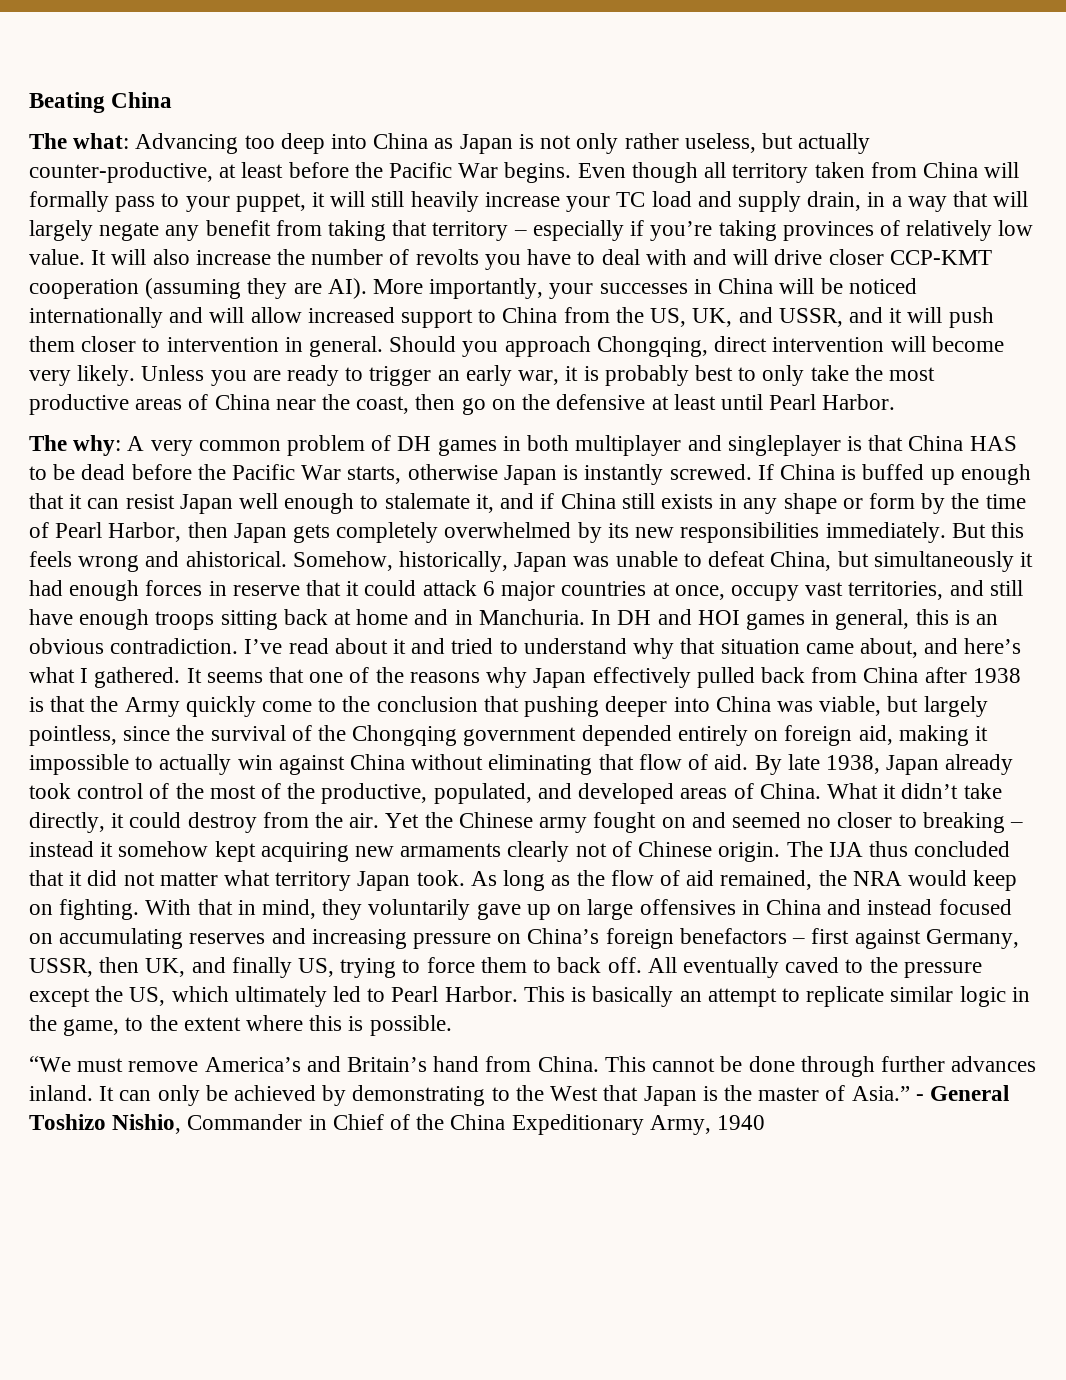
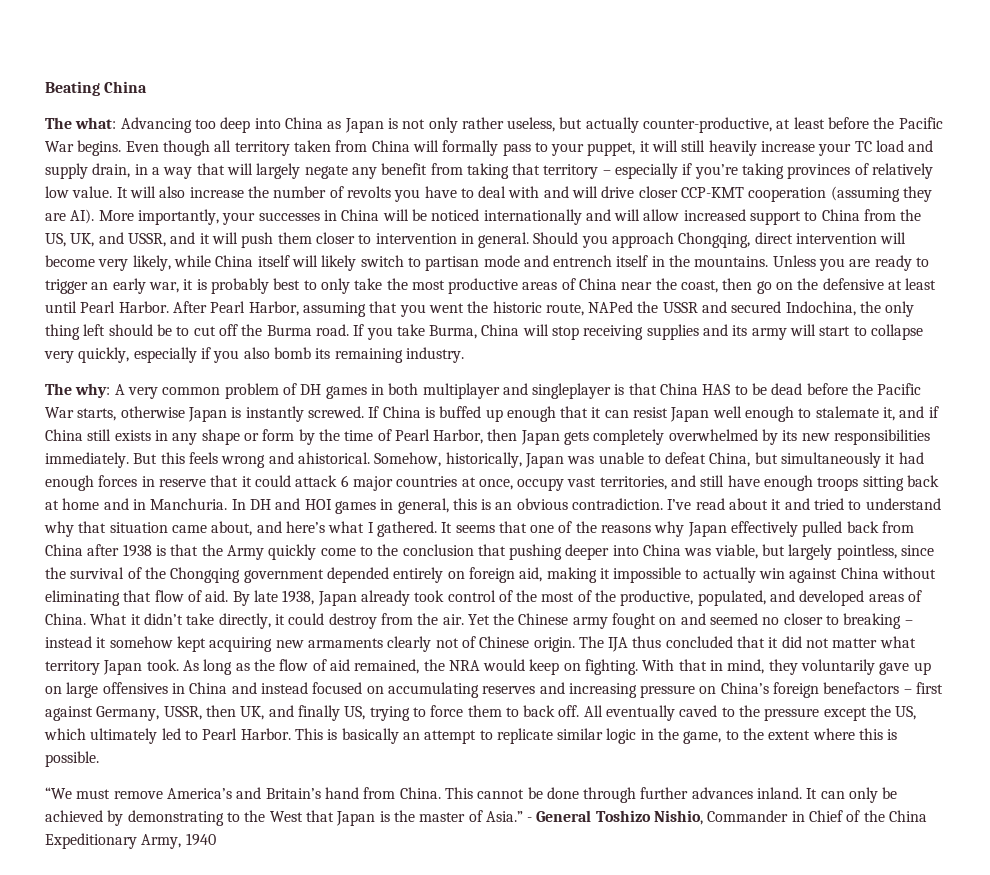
- Should you approach Chongqing, direct intervention will become very likely.
+ Should you approach Chongqing, direct intervention will become very likely, while China itself will likely switch to partisan mode and entrench itself in the mountains.
+ After Pearl Harbor, assuming that you went the historic route, NAPed the USSR and secured Indochina, the only thing left should be to cut off the Burma road. If you take Burma, China will stop receiving supplies and its army will start to collapse very quickly, especially if you also bomb its remaining industry.

